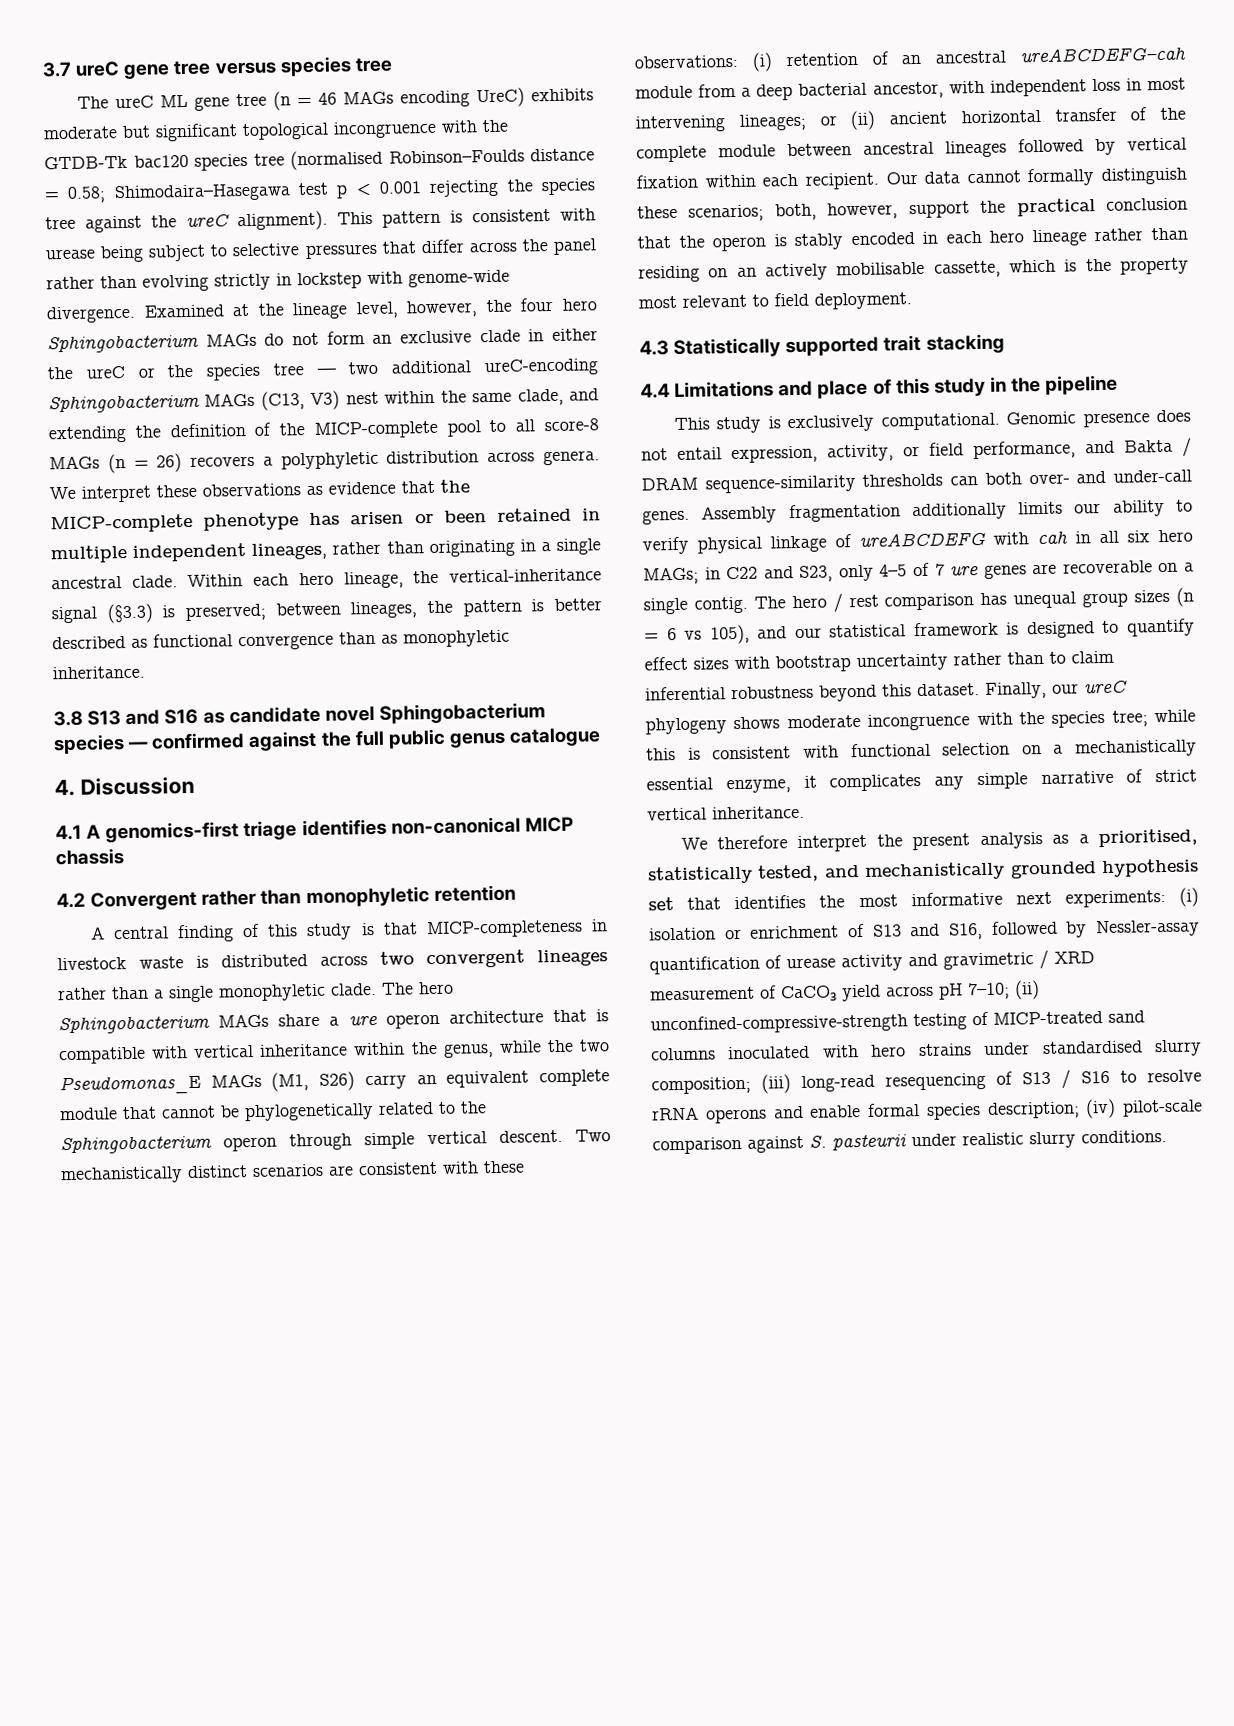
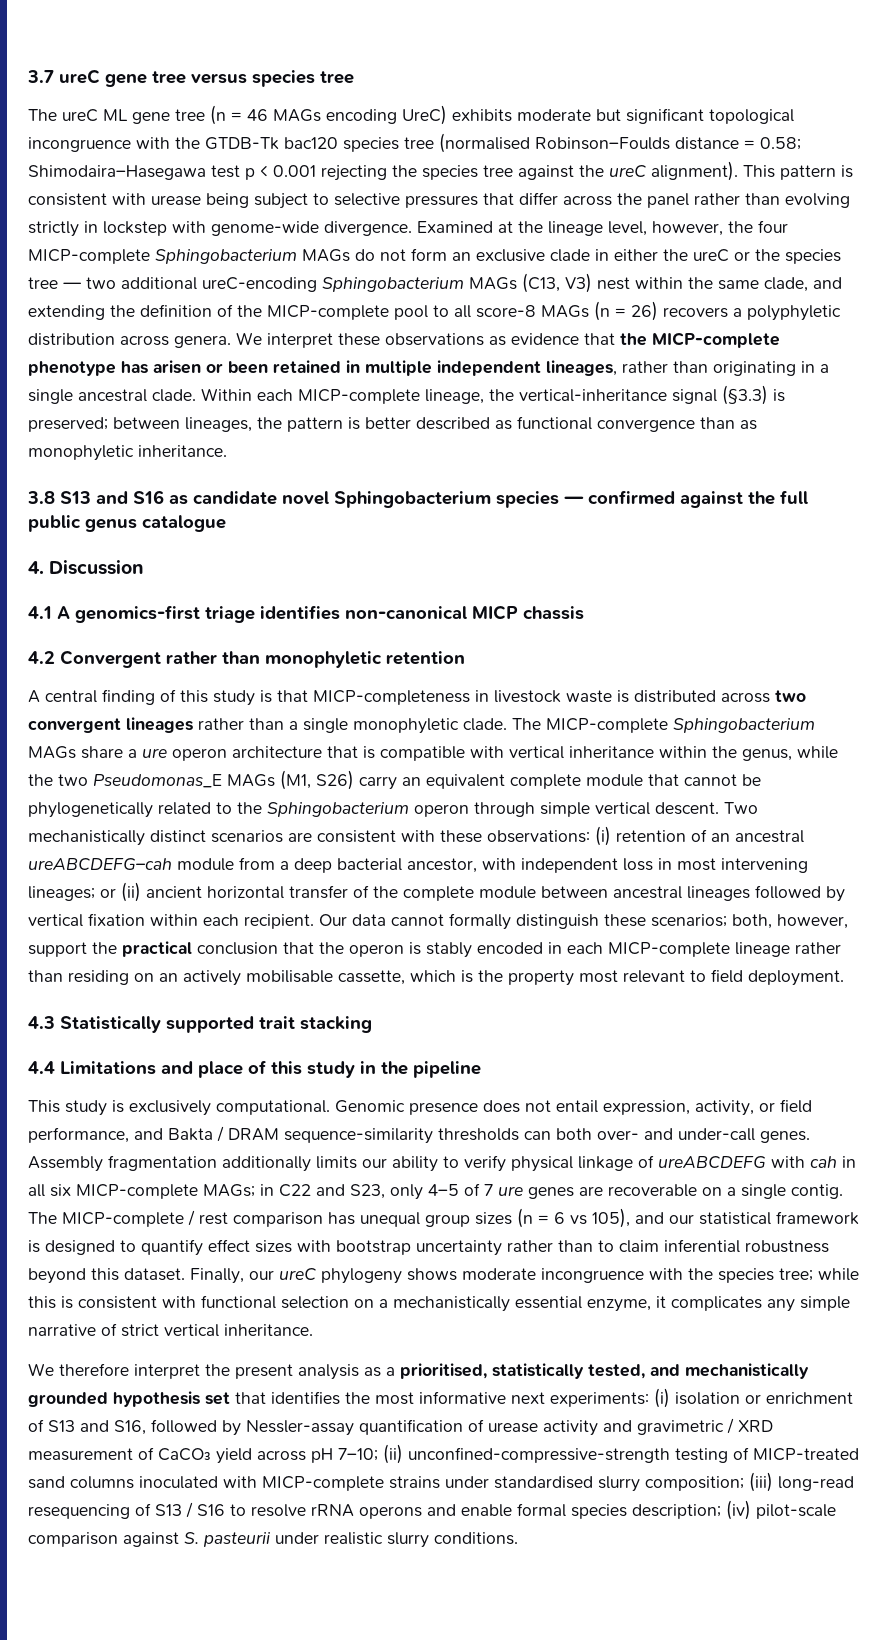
- Examined at the lineage level, however, the four hero Sphingobacterium MAGs do not form an exclusive clade in either the ureC or the species tree — two additional ureC-encoding Sphingobacterium MAGs (C13, V3) nest within the same clade, and extending the definition of the MICP-complete pool to all score-8 MAGs (n = 26) recovers a polyphyletic distribution across genera.
+ Examined at the lineage level, however, the four MICP-complete Sphingobacterium MAGs do not form an exclusive clade in either the ureC or the species tree — two additional ureC-encoding Sphingobacterium MAGs (C13, V3) nest within the same clade, and extending the definition of the MICP-complete pool to all score-8 MAGs (n = 26) recovers a polyphyletic distribution across genera.
- Within each hero lineage, the vertical-inheritance signal (§3.3) is preserved; between lineages, the pattern is better described as functional convergence than as monophyletic inheritance.
+ Within each MICP-complete lineage, the vertical-inheritance signal (§3.3) is preserved; between lineages, the pattern is better described as functional convergence than as monophyletic inheritance.
- The hero Sphingobacterium MAGs share a ure operon architecture that is compatible with vertical inheritance within the genus, while the two Pseudomonas_E MAGs (M1, S26) carry an equivalent complete module that cannot be phylogenetically related to the Sphingobacterium operon through simple vertical descent.
+ The MICP-complete Sphingobacterium MAGs share a ure operon architecture that is compatible with vertical inheritance within the genus, while the two Pseudomonas_E MAGs (M1, S26) carry an equivalent complete module that cannot be phylogenetically related to the Sphingobacterium operon through simple vertical descent.
- Our data cannot formally distinguish these scenarios; both, however, support the practical conclusion that the operon is stably encoded in each hero lineage rather than residing on an actively mobilisable cassette, which is the property most relevant to field deployment.
+ Our data cannot formally distinguish these scenarios; both, however, support the practical conclusion that the operon is stably encoded in each MICP-complete lineage rather than residing on an actively mobilisable cassette, which is the property most relevant to field deployment.
- Assembly fragmentation additionally limits our ability to verify physical linkage of ureABCDEFG with cah in all six hero MAGs; in C22 and S23, only 4–5 of 7 ure genes are recoverable on a single contig.
+ Assembly fragmentation additionally limits our ability to verify physical linkage of ureABCDEFG with cah in all six MICP-complete MAGs; in C22 and S23, only 4–5 of 7 ure genes are recoverable on a single contig.
- The hero / rest comparison has unequal group sizes (n = 6 vs 105), and our statistical framework is designed to quantify effect sizes with bootstrap uncertainty rather than to claim inferential robustness beyond this dataset.
+ The MICP-complete / rest comparison has unequal group sizes (n = 6 vs 105), and our statistical framework is designed to quantify effect sizes with bootstrap uncertainty rather than to claim inferential robustness beyond this dataset.
- (ii) unconfined-compressive-strength testing of MICP-treated sand columns inoculated with hero strains under standardised slurry composition;
+ (ii) unconfined-compressive-strength testing of MICP-treated sand columns inoculated with MICP-complete strains under standardised slurry composition;

